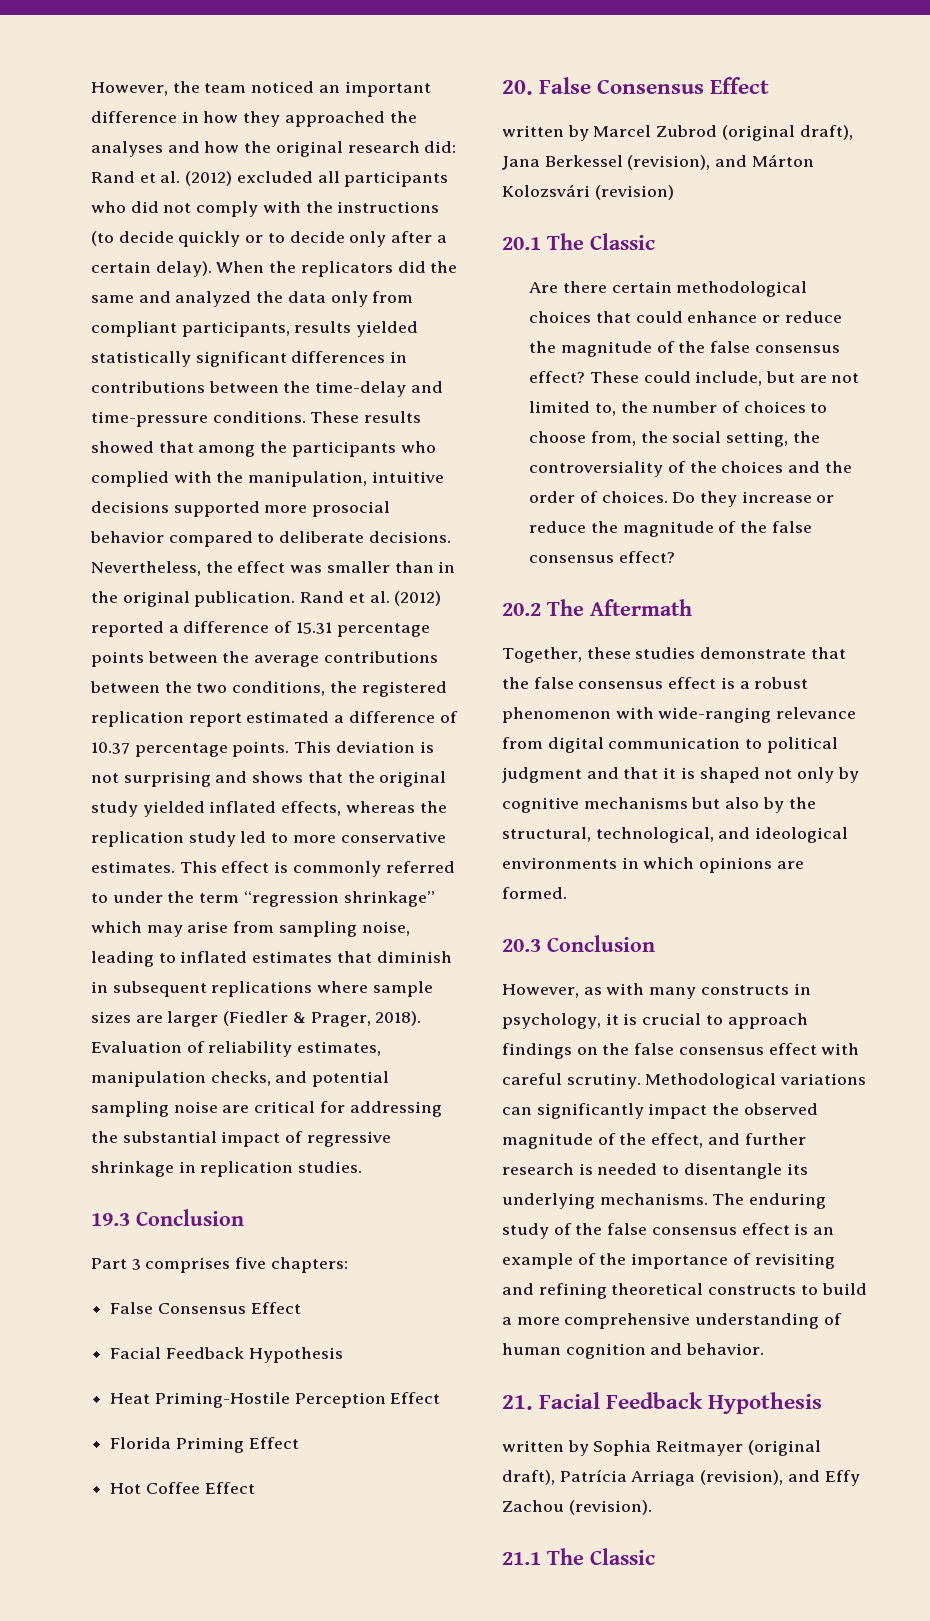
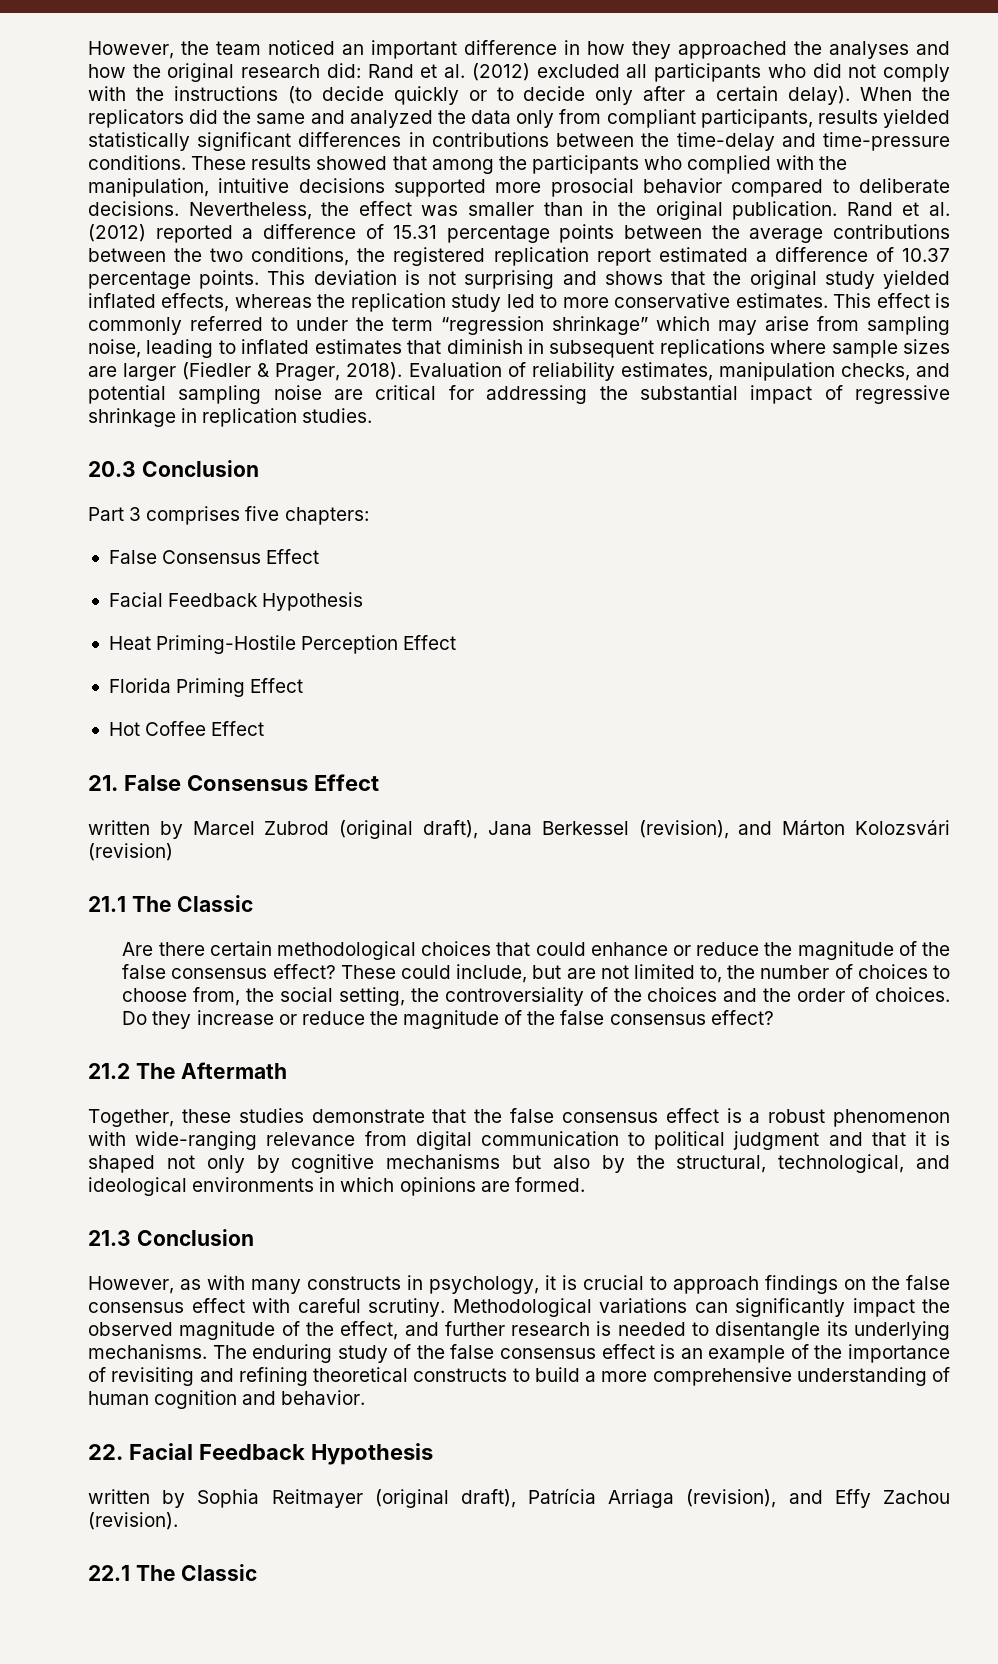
- 19.3 Conclusion
+ 20.3 Conclusion
- 20. False Consensus Effect
+ 21. False Consensus Effect
- 20.1 The Classic
+ 21.1 The Classic
- 20.2 The Aftermath
+ 21.2 The Aftermath
- 20.3 Conclusion
+ 21.3 Conclusion
- 21. Facial Feedback Hypothesis
+ 22. Facial Feedback Hypothesis
- 21.1 The Classic
+ 22.1 The Classic

